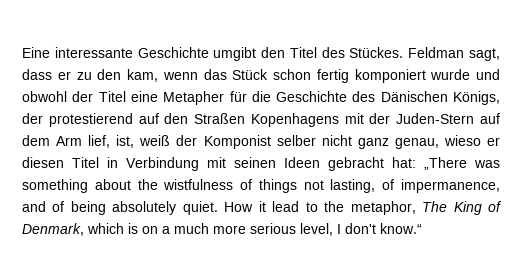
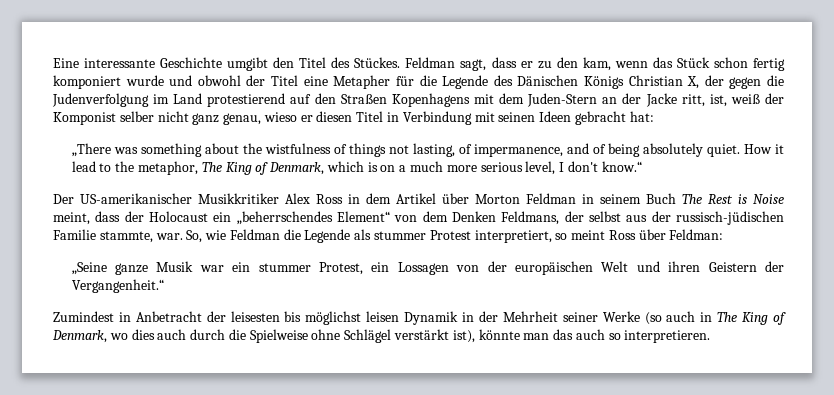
- Feldman sagt, dass er zu den kam, wenn das Stück schon fertig komponiert wurde und obwohl der Titel eine Metapher für die Geschichte des Dänischen Königs, der protestierend auf den Straßen Kopenhagens mit der Juden-Stern auf dem Arm lief, ist, weiß der Komponist selber nicht ganz genau, wieso er diesen Titel in Verbindung mit seinen Ideen gebracht hat: „There was something about the wistfulness of things not lasting, of impermanence, and of being absolutely quiet.
+ Feldman sagt, dass er zu den kam, wenn das Stück schon fertig komponiert wurde und obwohl der Titel eine Metapher für die Legende des Dänischen Königs Christian X, der gegen die Judenverfolgung im Land protestierend auf den Straßen Kopenhagens mit dem Juden-Stern an der Jacke ritt, ist, weiß der Komponist selber nicht ganz genau, wieso er diesen Titel in Verbindung mit seinen Ideen gebracht hat:
+ „There was something about the wistfulness of things not lasting, of impermanence, and of being absolutely quiet.
+ Der US-amerikanischer Musikkritiker Alex Ross in dem Artikel über Morton Feldman in seinem Buch The Rest is Noise meint, dass der Holocaust ein „beherrschendes Element“ von dem Denken Feldmans, der selbst aus der russisch-jüdischen Familie stammte, war. So, wie Feldman die Legende als stummer Protest interpretiert, so meint Ross über Feldman:
+ „Seine ganze Musik war ein stummer Protest, ein Lossagen von der europäischen Welt und ihren Geistern der Vergangenheit.“
+ Zumindest in Anbetracht der leisesten bis möglichst leisen Dynamik in der Mehrheit seiner Werke (so auch in The King of Denmark, wo dies auch durch die Spielweise ohne Schlägel verstärkt ist), könnte man das auch so interpretieren.

